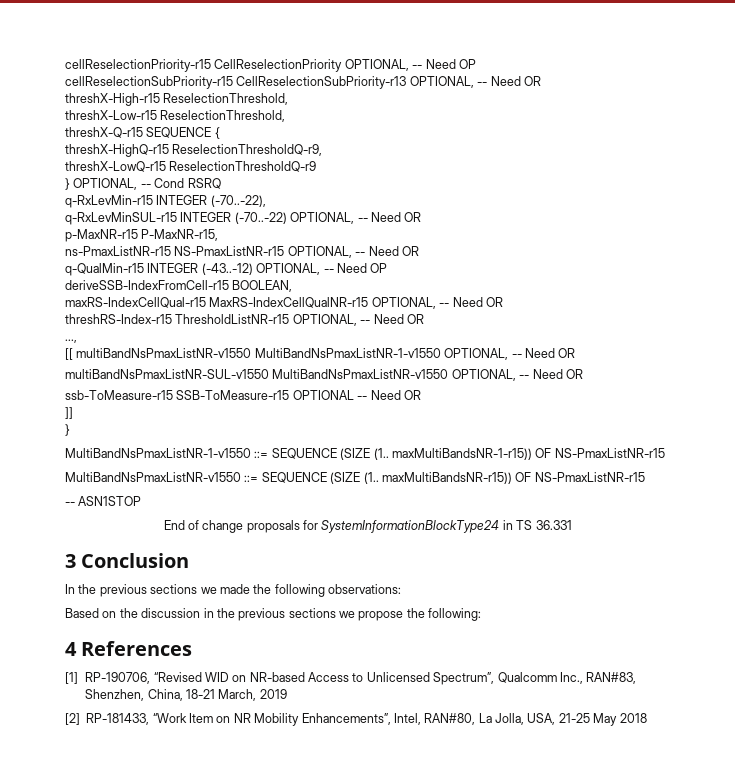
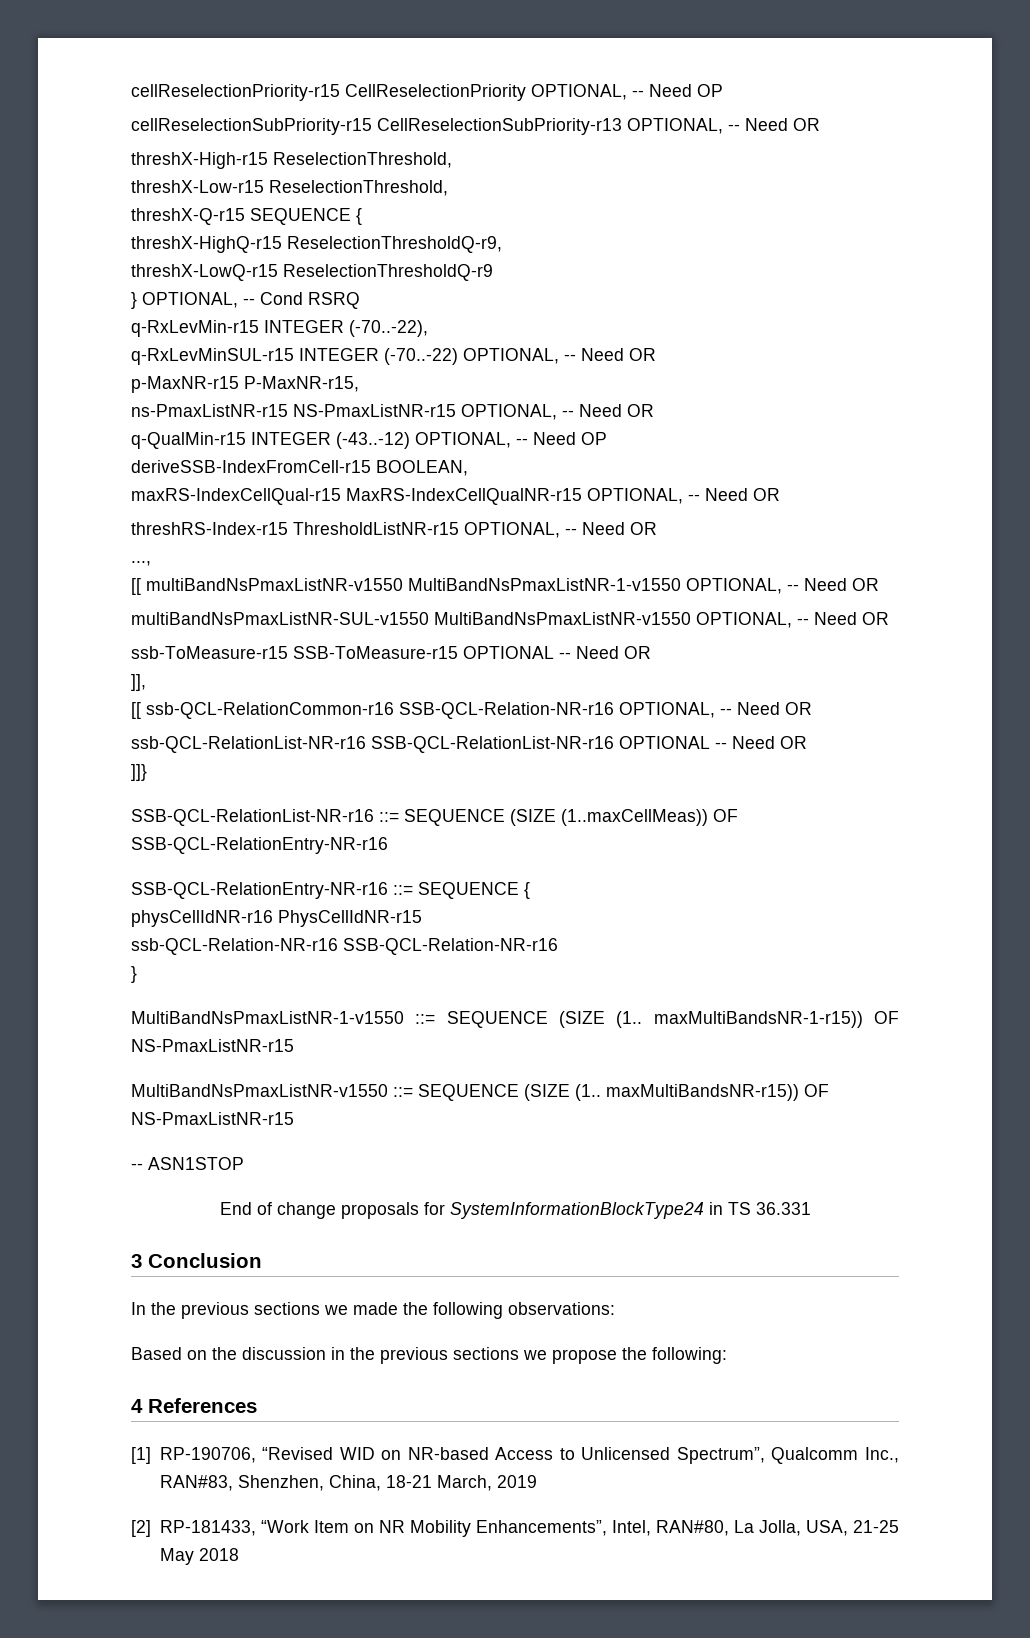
- ]]
+ ]],
+ [[ ssb-QCL-RelationCommon-r16 SSB-QCL-Relation-NR-r16 OPTIONAL, -- Need OR
+ ssb-QCL-RelationList-NR-r16 SSB-QCL-RelationList-NR-r16 OPTIONAL -- Need OR
+ ]]}
+ SSB-QCL-RelationList-NR-r16 ::= SEQUENCE (SIZE (1..maxCellMeas)) OF SSB-QCL-RelationEntry-NR-r16
+ SSB-QCL-RelationEntry-NR-r16 ::= SEQUENCE {
+ physCellIdNR-r16 PhysCellIdNR-r15
+ ssb-QCL-Relation-NR-r16 SSB-QCL-Relation-NR-r16

